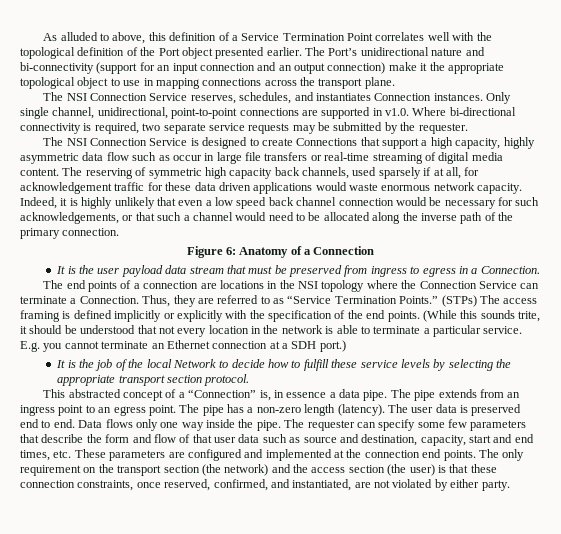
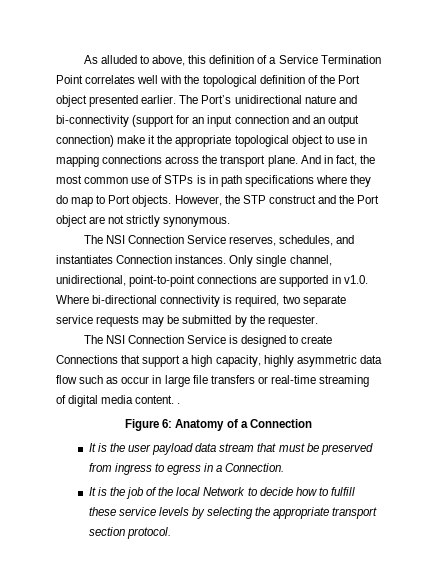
+ And in fact, the most common use of STPs is in path specifications where they do map to Port objects. However, the STP construct and the Port object are not strictly synonymous.
- The NSI Connection Service is designed to create Connections that support a high capacity, highly asymmetric data flow such as occur in large file transfers or real-time streaming of digital media content. The reserving of symmetric high capacity back channels, used sparsely if at all, for acknowledgement traffic for these data driven applications would waste enormous network capacity. Indeed, it is highly unlikely that even a low speed back channel connection would be necessary for such acknowledgements, or that such a channel would need to be allocated along the inverse path of the primary connection.
+ The NSI Connection Service is designed to create Connections that support a high capacity, highly asymmetric data flow such as occur in large file transfers or real-time streaming of digital media content. .
- The end points of a connection are locations in the NSI topology where the Connection Service can terminate a Connection. Thus, they are referred to as “Service Termination Points.” (STPs) The access framing is defined implicitly or explicitly with the specification of the end points. (While this sounds trite, it should be understood that not every location in the network is able to terminate a particular service. E.g. you cannot terminate an Ethernet connection at a SDH port.)
- This abstracted concept of a “Connection” is, in essence a data pipe. The pipe extends from an ingress point to an egress point. The pipe has a non-zero length (latency). The user data is preserved end to end. Data flows only one way inside the pipe. The requester can specify some few parameters that describe the form and flow of that user data such as source and destination, capacity, start and end times, etc. These parameters are configured and implemented at the connection end points. The only requirement on the transport section (the network) and the access section (the user) is that these connection constraints, once reserved, confirmed, and instantiated, are not violated by either party.

